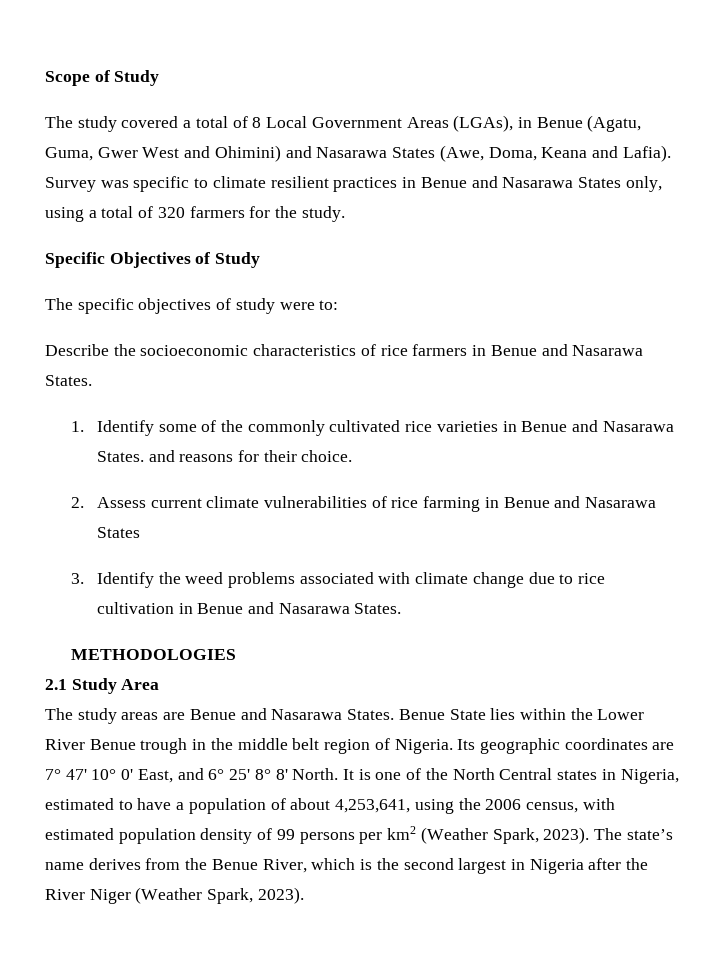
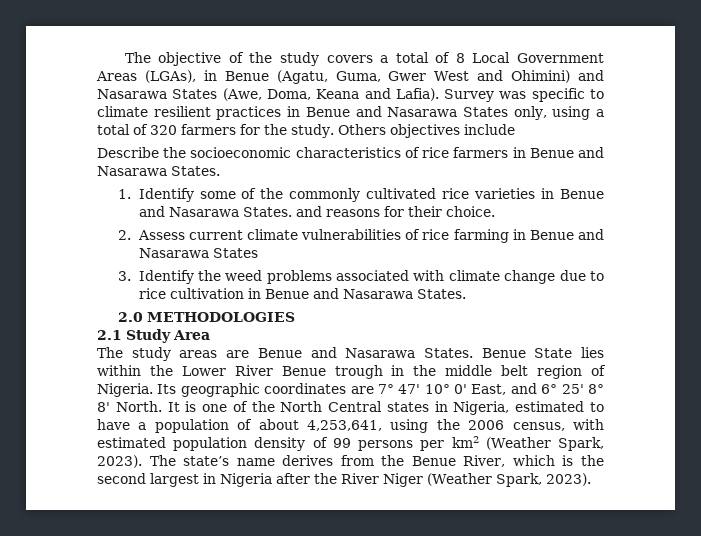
- Scope of Study
- The study covered a total of 8 Local Government Areas (LGAs), in Benue (Agatu, Guma, Gwer West and Ohimini) and Nasarawa States (Awe, Doma, Keana and Lafia).
+ The objective of the study covers a total of 8 Local Government Areas (LGAs), in Benue (Agatu, Guma, Gwer West and Ohimini) and Nasarawa States (Awe, Doma, Keana and Lafia).
- Survey was specific to climate resilient practices in Benue and Nasarawa States only, using a total of 320 farmers for the study.
- Specific Objectives of Study
- The specific objectives of study were to:
+ Survey was specific to climate resilient practices in Benue and Nasarawa States only, using a total of 320 farmers for the study. Others objectives include
- METHODOLOGIES
+ 2.0 METHODOLOGIES

